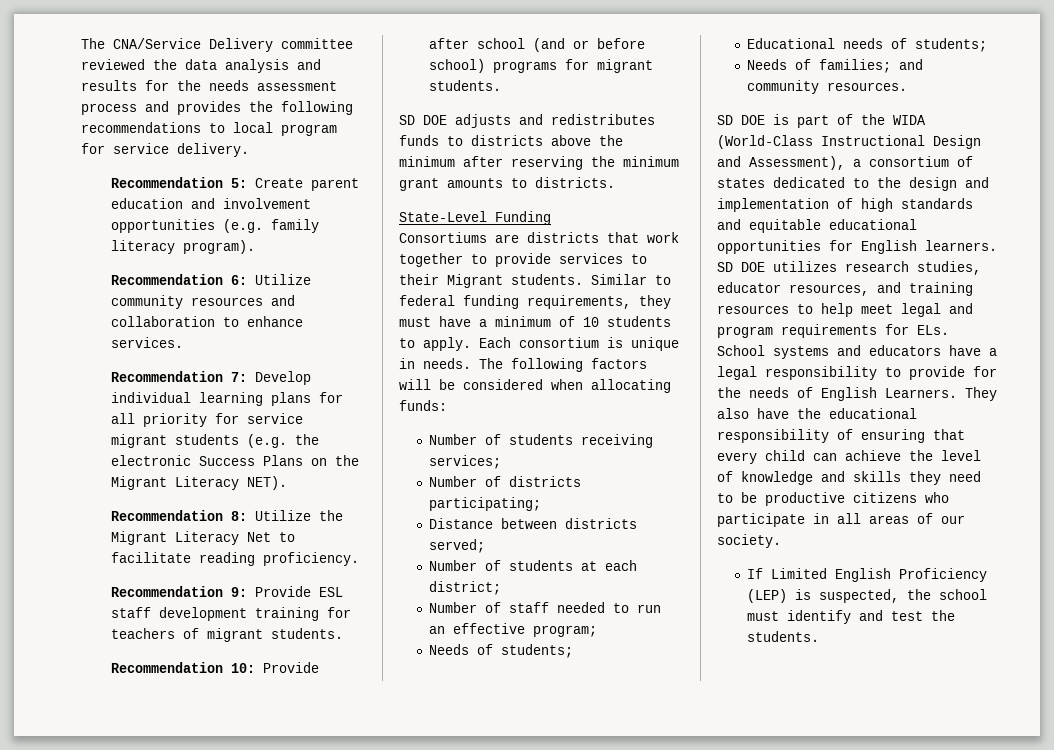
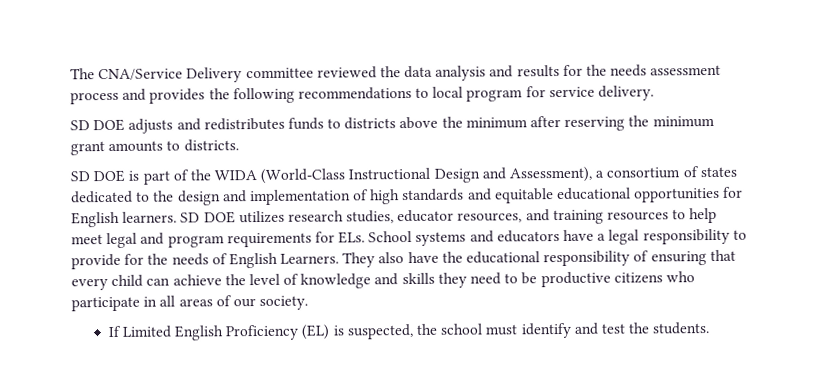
- Recommendation 5: Create parent education and involvement opportunities (e.g. family literacy program).
- Recommendation 6: Utilize community resources and collaboration to enhance services.
- Recommendation 7: Develop individual learning plans for all priority for service migrant students (e.g. the electronic Success Plans on the Migrant Literacy NET).
- Recommendation 8: Utilize the Migrant Literacy Net to facilitate reading proficiency.
- Recommendation 9: Provide ESL staff development training for teachers of migrant students.
- Recommendation 10: Provide after school (and or before school) programs for migrant students.
- State-Level Funding
- Consortiums are districts that work together to provide services to their Migrant students. Similar to federal funding requirements, they must have a minimum of 10 students to apply. Each consortium is unique in needs. The following factors will be considered when allocating funds:
- Number of students receiving services;
- Number of districts participating;
- Distance between districts served;
- Number of students at each district;
- Number of staff needed to run an effective program;
- Needs of students;
- Educational needs of students;
- Needs of families; and community resources.
- If Limited English Proficiency (LEP) is suspected, the school must identify and test the students.
+ If Limited English Proficiency (EL) is suspected, the school must identify and test the students.

